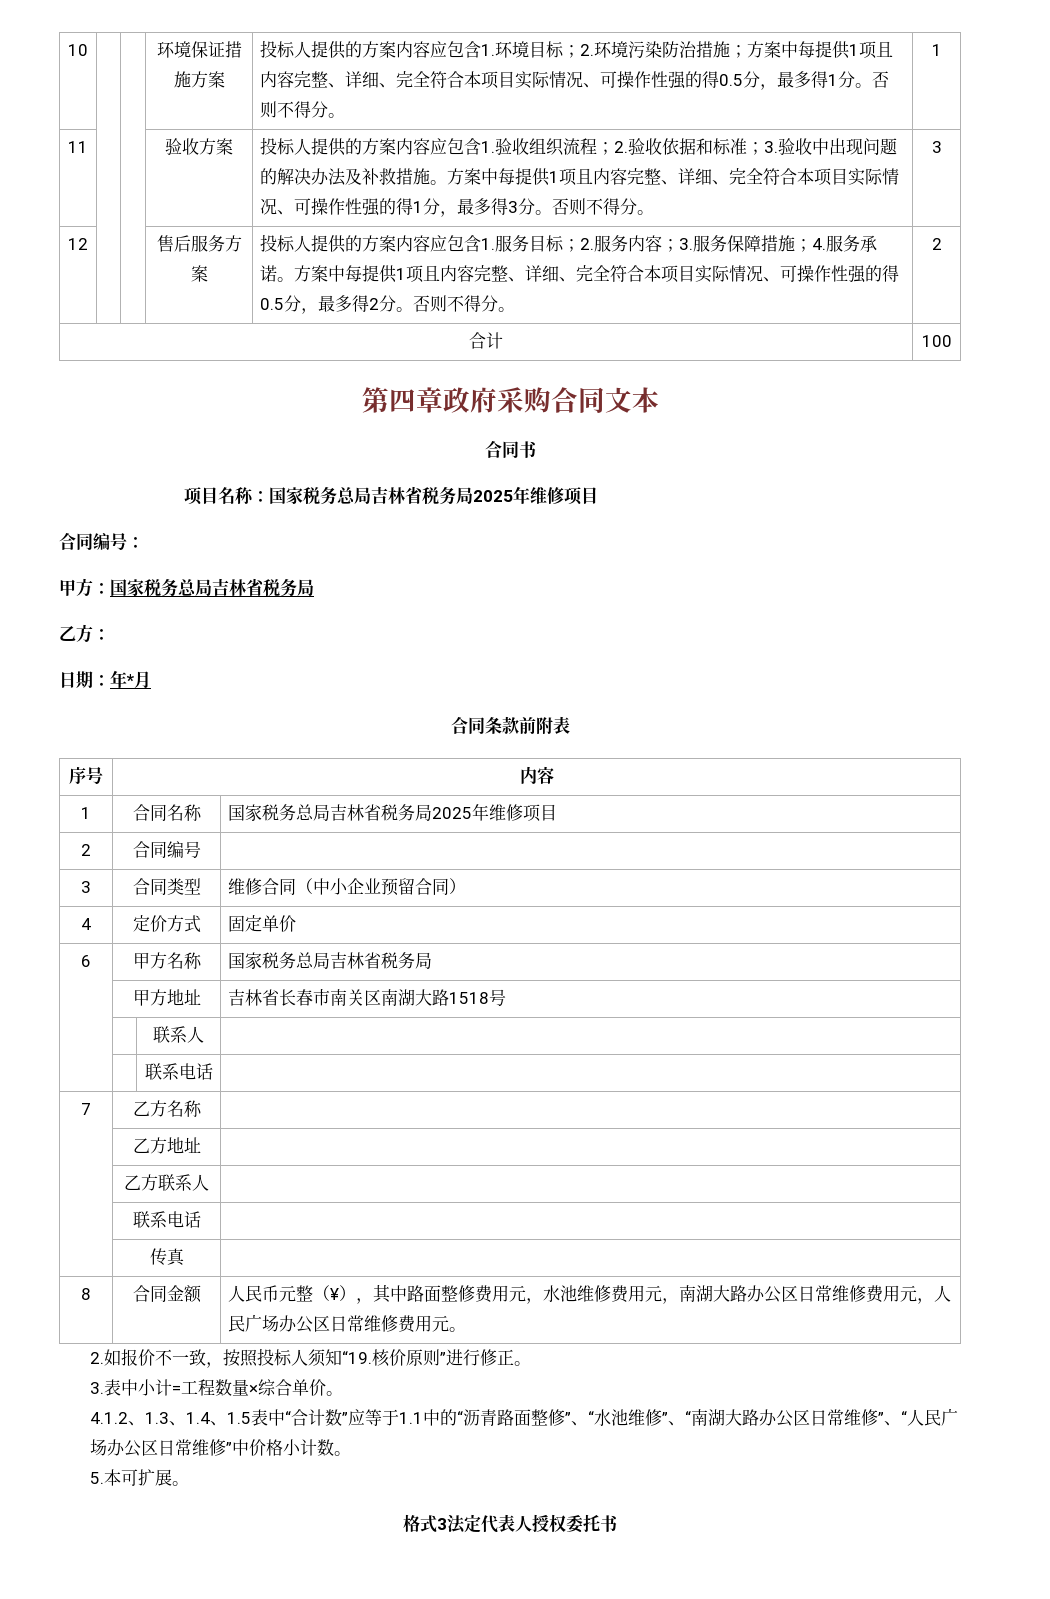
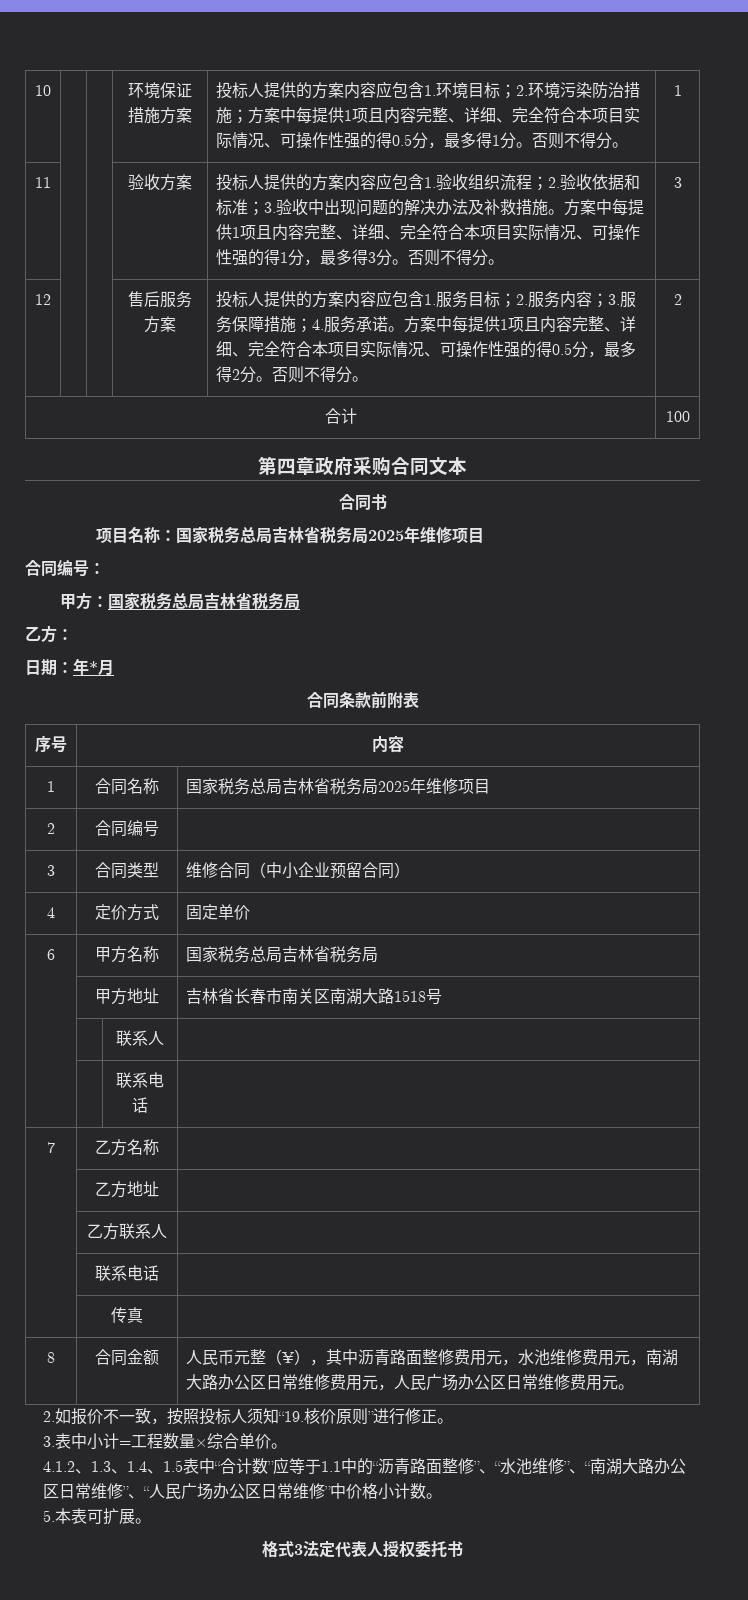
- 8 | 合同金额 | 人民币元整（¥），其中路面整修费用元，水池维修费用元，南湖大路办公区日常维修费用元，人民广场办公区日常维修费用元。
+ 8 | 合同金额 | 人民币元整（¥），其中沥青路面整修费用元，水池维修费用元，南湖大路办公区日常维修费用元，人民广场办公区日常维修费用元。
- 5.本可扩展。
+ 5.本表可扩展。

